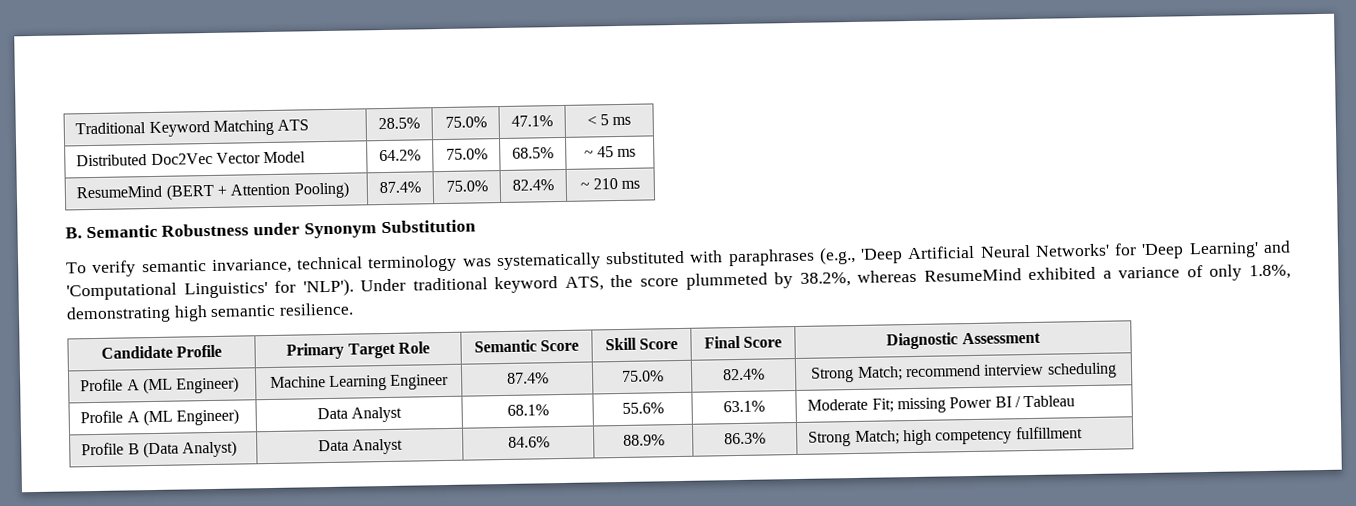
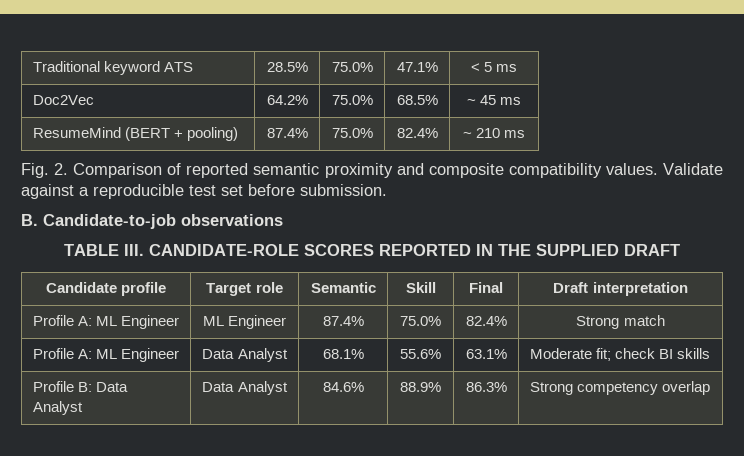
- Traditional Keyword Matching ATS | 28.5% | 75.0% | 47.1% | < 5 ms
+ Traditional keyword ATS | 28.5% | 75.0% | 47.1% | < 5 ms
- Distributed Doc2Vec Vector Model | 64.2% | 75.0% | 68.5% | ~ 45 ms
+ Doc2Vec | 64.2% | 75.0% | 68.5% | ~ 45 ms
- ResumeMind (BERT + Attention Pooling) | 87.4% | 75.0% | 82.4% | ~ 210 ms
+ ResumeMind (BERT + pooling) | 87.4% | 75.0% | 82.4% | ~ 210 ms
- B. Semantic Robustness under Synonym Substitution
- To verify semantic invariance, technical terminology was systematically substituted with paraphrases (e.g., 'Deep Artificial Neural Networks' for 'Deep Learning' and 'Computational Linguistics' for 'NLP'). Under traditional keyword ATS, the score plummeted by 38.2%, whereas ResumeMind exhibited a variance of only 1.8%, demonstrating high semantic resilience.
- Candidate Profile | Primary Target Role | Semantic Score | Skill Score | Final Score | Diagnostic Assessment
- Profile A (ML Engineer) | Machine Learning Engineer | 87.4% | 75.0% | 82.4% | Strong Match; recommend interview scheduling
- Profile A (ML Engineer) | Data Analyst | 68.1% | 55.6% | 63.1% | Moderate Fit; missing Power BI / Tableau
- Profile B (Data Analyst) | Data Analyst | 84.6% | 88.9% | 86.3% | Strong Match; high competency fulfillment
+ Fig. 2. Comparison of reported semantic proximity and composite compatibility values. Validate against a reproducible test set before submission.
+ B. Candidate-to-job observations
+ TABLE III. CANDIDATE-ROLE SCORES REPORTED IN THE SUPPLIED DRAFT
+ Candidate profile | Target role | Semantic | Skill | Final | Draft interpretation
+ Profile A: ML Engineer | ML Engineer | 87.4% | 75.0% | 82.4% | Strong match
+ Profile A: ML Engineer | Data Analyst | 68.1% | 55.6% | 63.1% | Moderate fit; check BI skills
+ Profile B: Data Analyst | Data Analyst | 84.6% | 88.9% | 86.3% | Strong competency overlap

